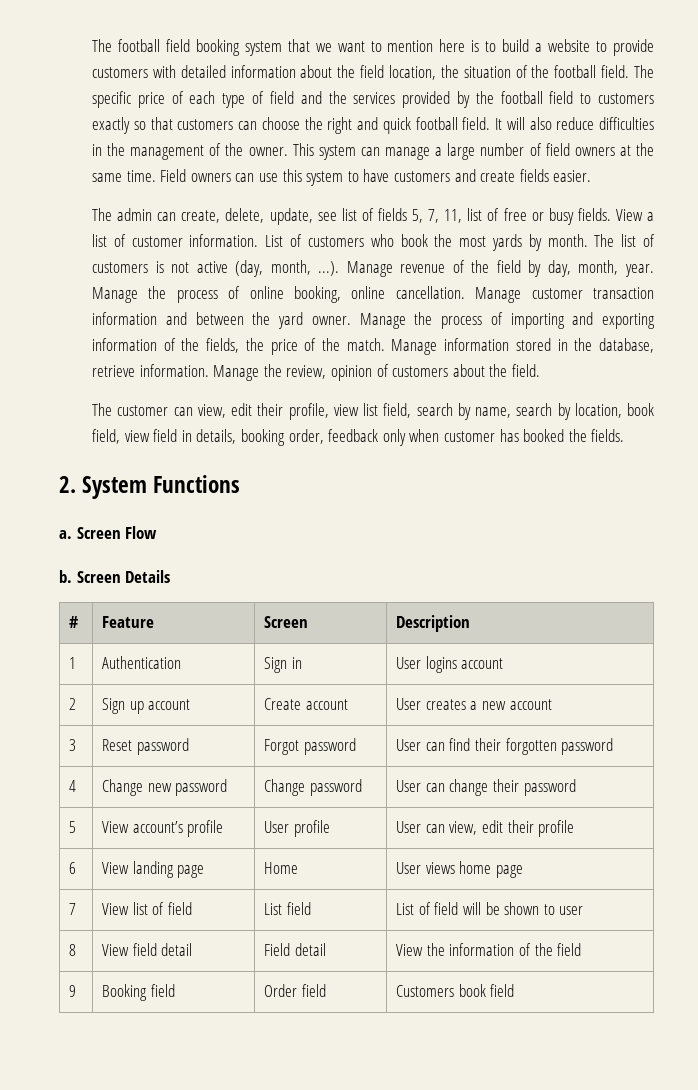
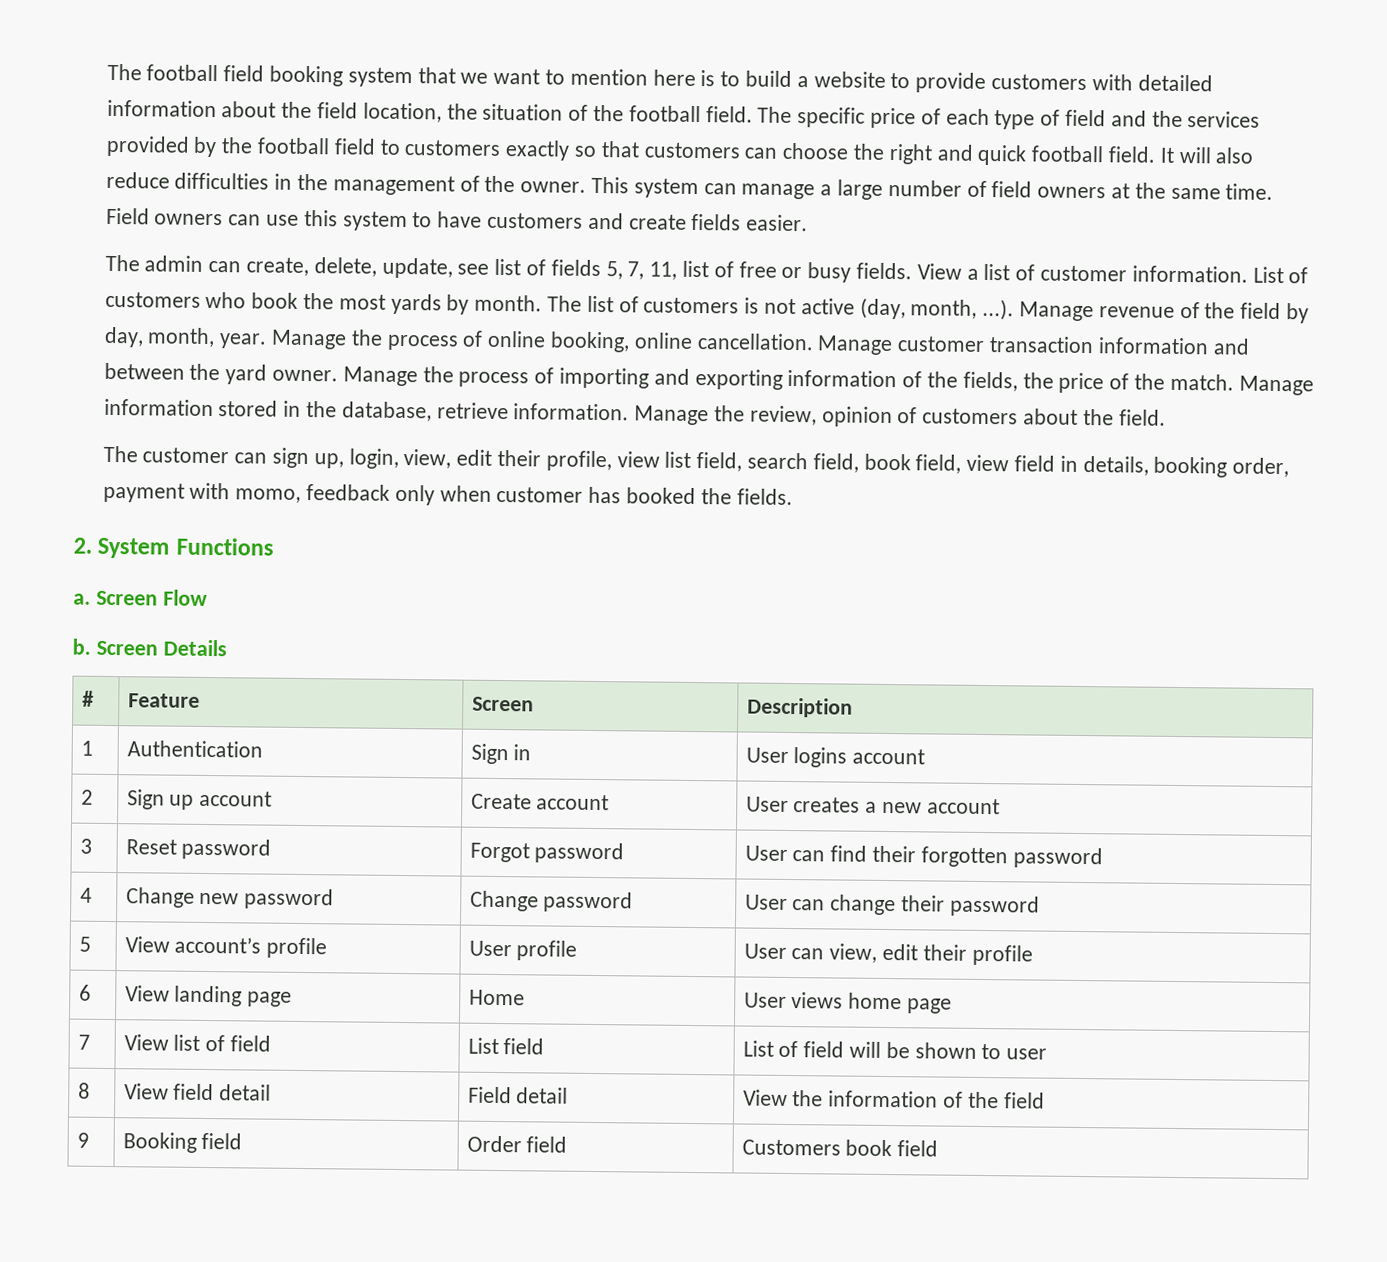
- The customer can view, edit their profile, view list field, search by name, search by location, book field, view field in details, booking order, feedback only when customer has booked the fields.
+ The customer can sign up, login, view, edit their profile, view list field, search field, book field, view field in details, booking order, payment with momo, feedback only when customer has booked the fields.

